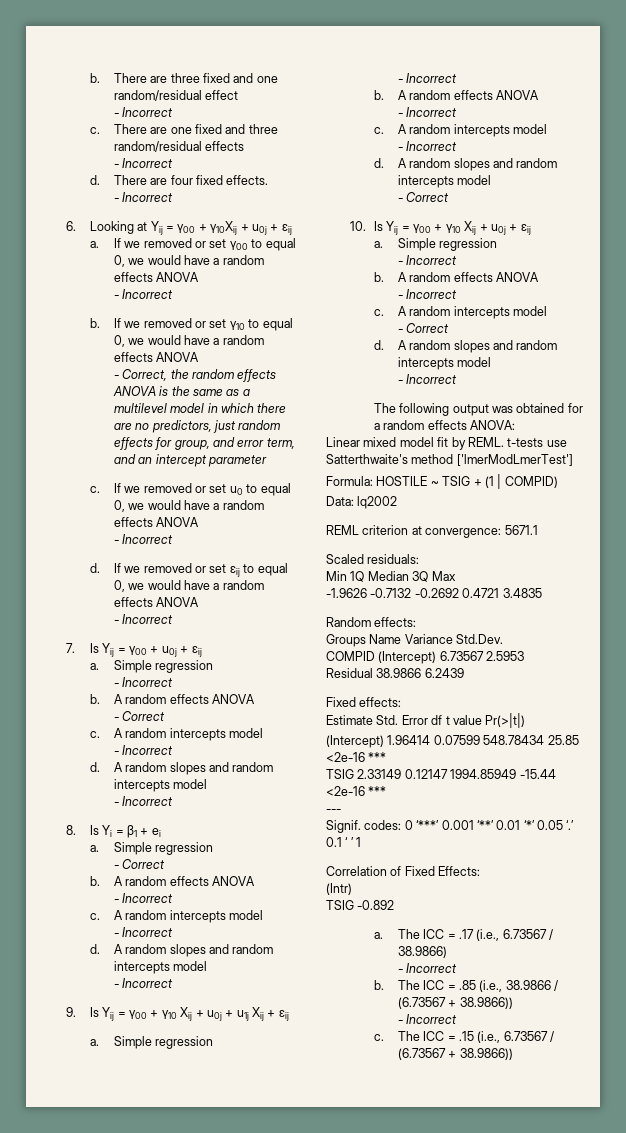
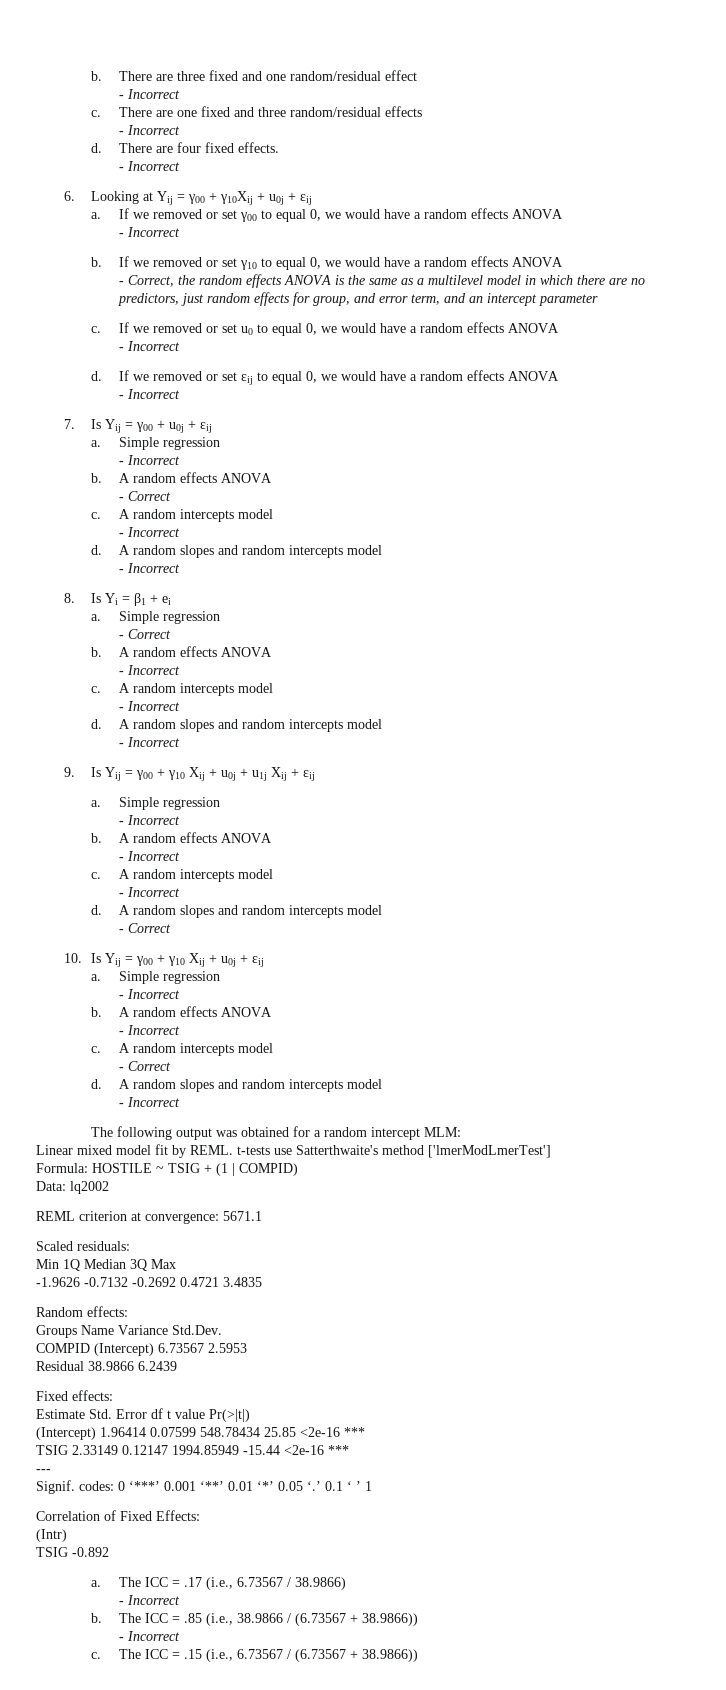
- The following output was obtained for a random effects ANOVA:
+ The following output was obtained for a random intercept MLM:

